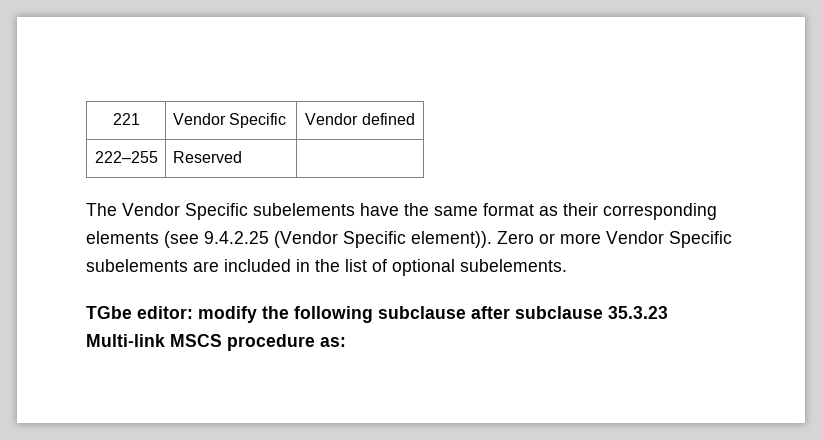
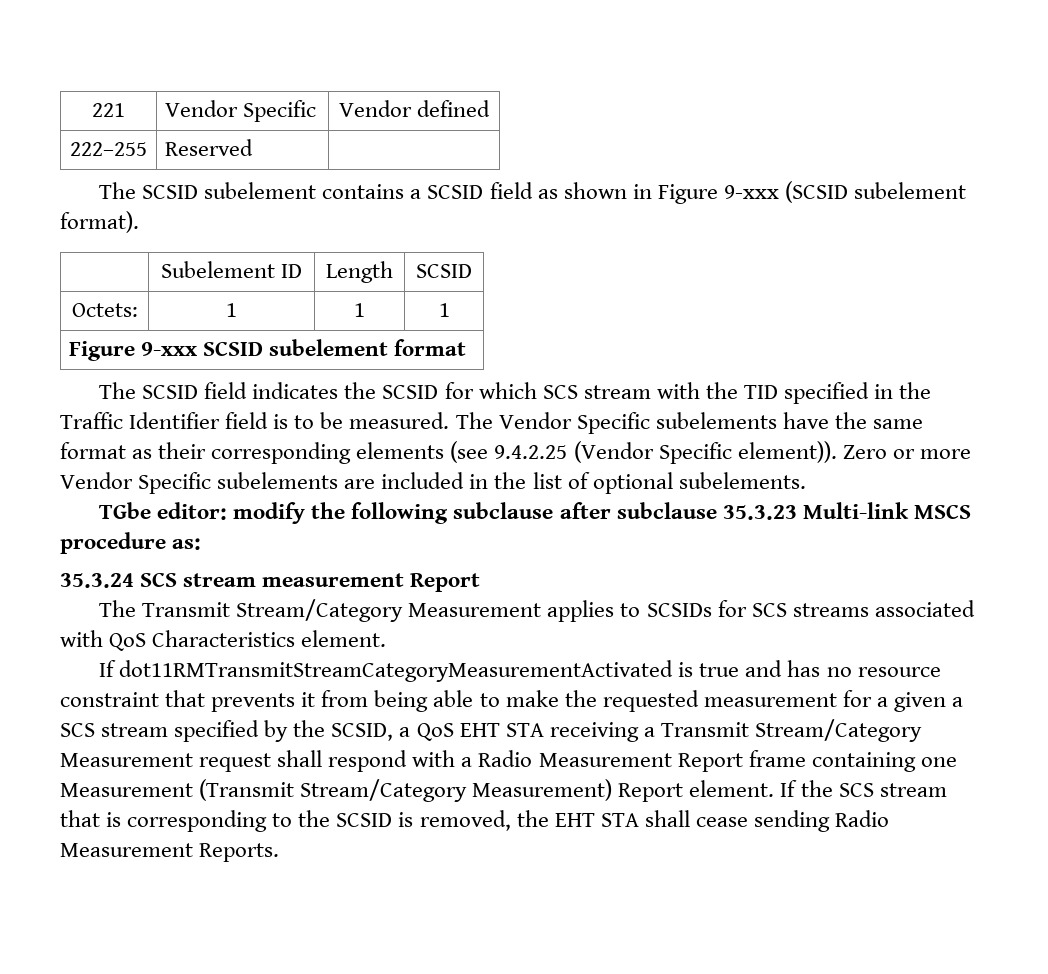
- The Vendor Specific subelements have the same format as their corresponding elements (see 9.4.2.25 (Vendor Specific element)).
+ The SCSID subelement contains a SCSID field as shown in Figure 9-xxx (SCSID subelement format).
+ | Subelement ID | Length | SCSID
+ Octets: | 1 | 1 | 1
+ Figure 9-xxx SCSID subelement format
+ The SCSID field indicates the SCSID for which SCS stream with the TID specified in the Traffic Identifier field is to be measured. The Vendor Specific subelements have the same format as their corresponding elements (see 9.4.2.25 (Vendor Specific element)).
+ 35.3.24 SCS stream measurement Report
+ The Transmit Stream/Category Measurement applies to SCSIDs for SCS streams associated with QoS Characteristics element.
+ If dot11RMTransmitStreamCategoryMeasurementActivated is true and has no resource constraint that prevents it from being able to make the requested measurement for a given a SCS stream specified by the SCSID, a QoS EHT STA receiving a Transmit Stream/Category Measurement request shall respond with a Radio Measurement Report frame containing one Measurement (Transmit Stream/Category Measurement) Report element. If the SCS stream that is corresponding to the SCSID is removed, the EHT STA shall cease sending Radio Measurement Reports.

